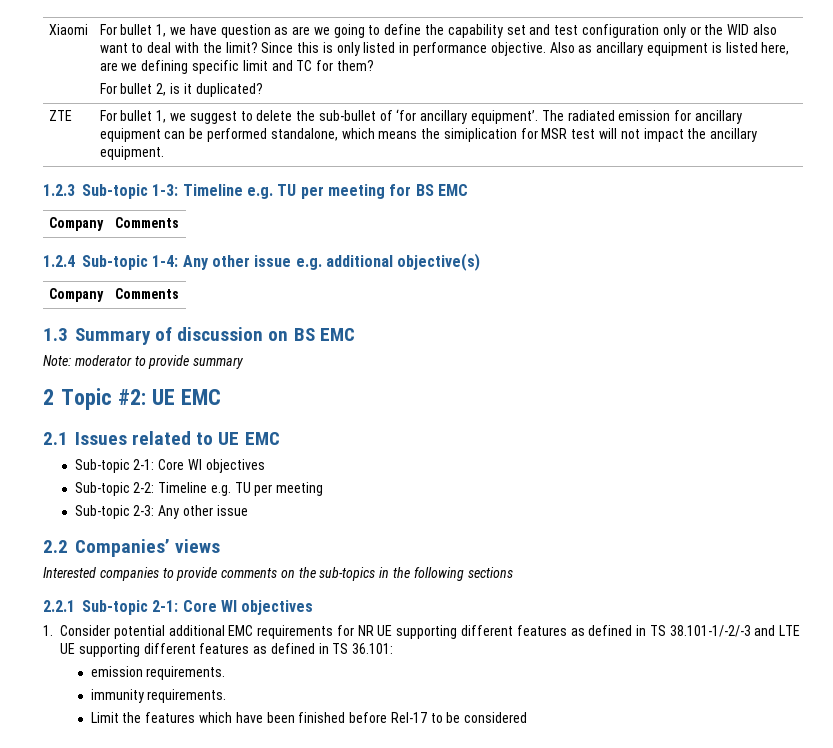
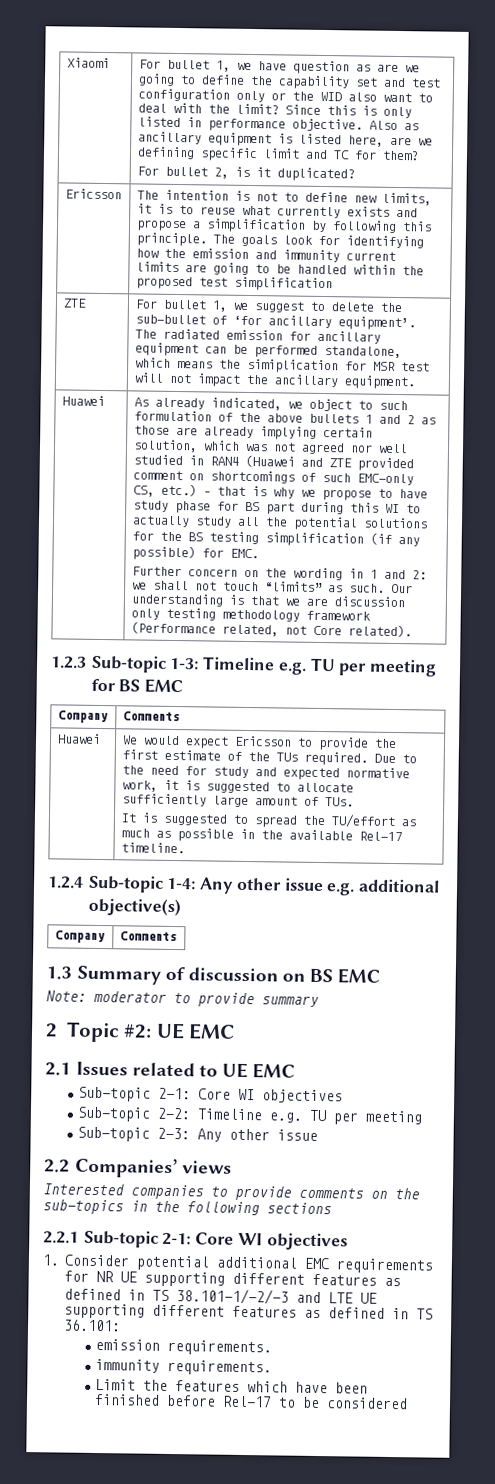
+ Ericsson | The intention is not to define new limits, it is to reuse what currently exists and propose a simplification by following this principle. The goals look for identifying how the emission and immunity current limits are going to be handled within the proposed test simplification
+ Huawei | As already indicated, we object to such formulation of the above bullets 1 and 2 as those are already implying certain solution, which was not agreed nor well studied in RAN4 (Huawei and ZTE provided comment on shortcomings of such EMC-only CS, etc.) – that is why we propose to have study phase for BS part during this WI to actually study all the potential solutions for the BS testing simplification (if any possible) for EMC.
+ Further concern on the wording in 1 and 2: we shall not touch “limits” as such. Our understanding is that we are discussion only testing methodology framework (Performance related, not Core related).
+ Huawei | We would expect Ericsson to provide the first estimate of the TUs required. Due to the need for study and expected normative work, it is suggested to allocate sufficiently large amount of TUs.
+ It is suggested to spread the TU/effort as much as possible in the available Rel-17 timeline.

